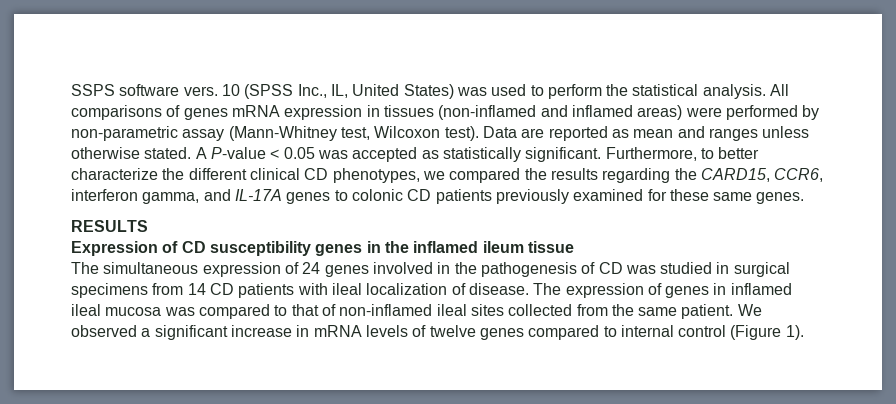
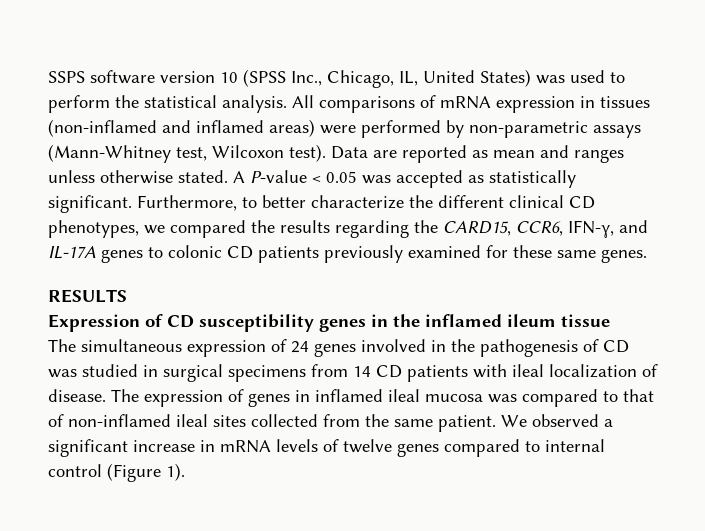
- SSPS software vers. 10 (SPSS Inc., IL, United States) was used to perform the statistical analysis.
+ SSPS software version 10 (SPSS Inc., Chicago, IL, United States) was used to perform the statistical analysis.
- All comparisons of genes mRNA expression in tissues (non-inflamed and inflamed areas) were performed by non-parametric assay (Mann-Whitney test, Wilcoxon test).
+ All comparisons of mRNA expression in tissues (non-inflamed and inflamed areas) were performed by non-parametric assays (Mann-Whitney test, Wilcoxon test).
- Furthermore, to better characterize the different clinical CD phenotypes, we compared the results regarding the CARD15, CCR6, interferon gamma, and IL-17A genes to colonic CD patients previously examined for these same genes.
+ Furthermore, to better characterize the different clinical CD phenotypes, we compared the results regarding the CARD15, CCR6, IFN-γ, and IL-17A genes to colonic CD patients previously examined for these same genes.

